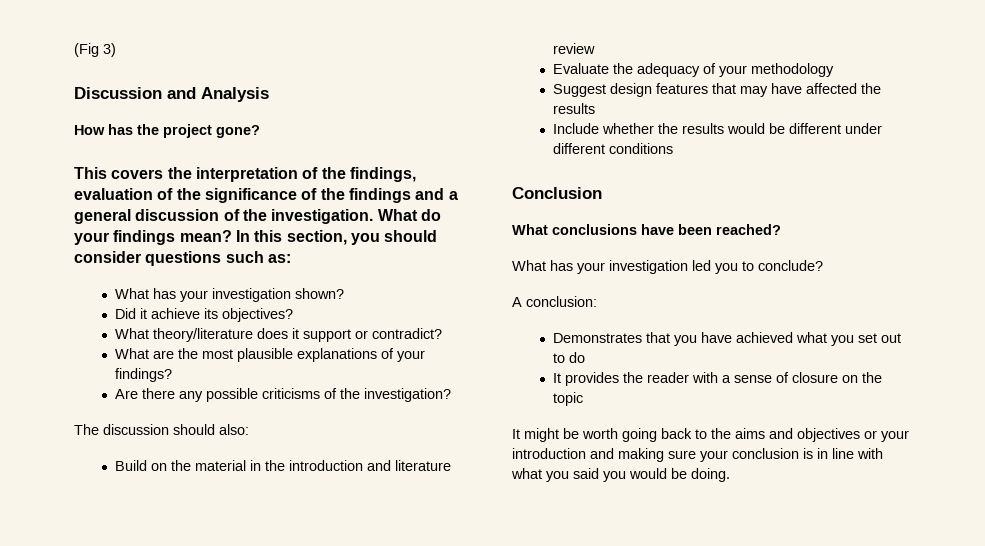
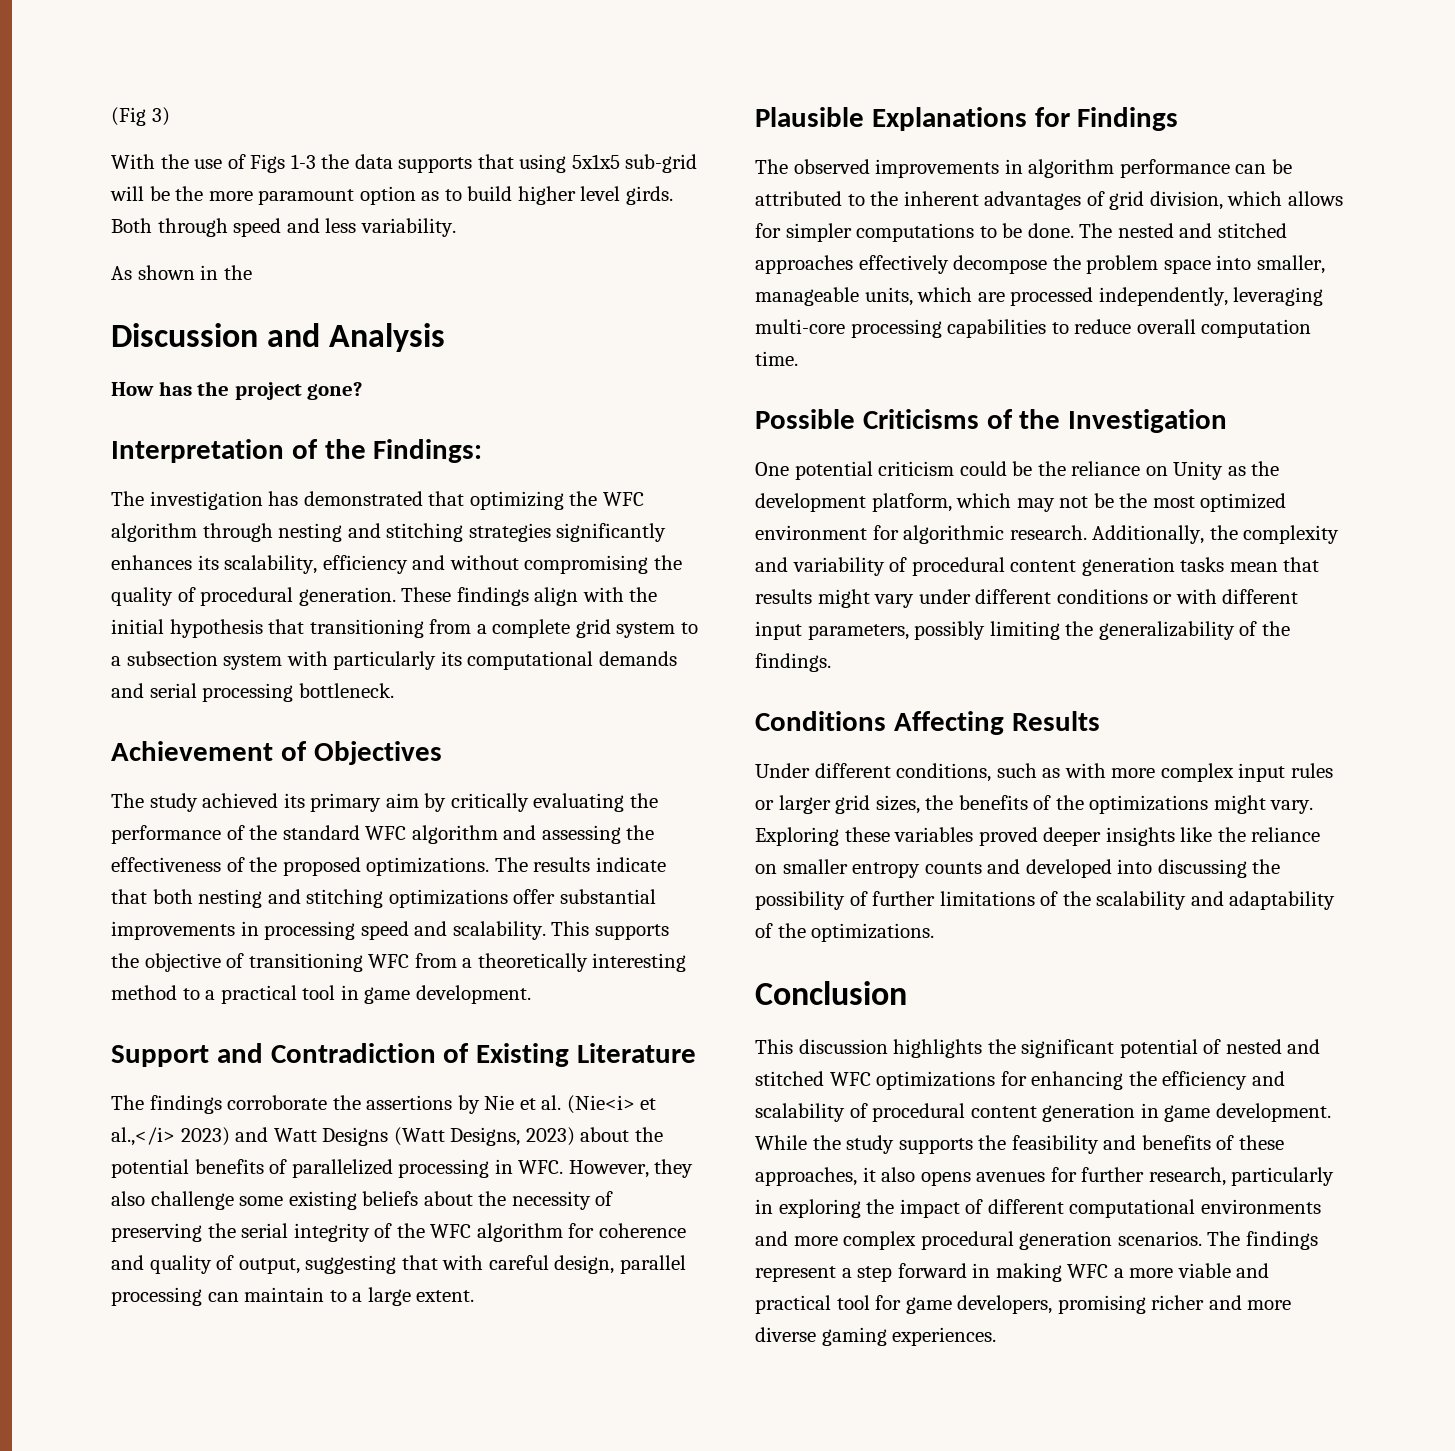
+ With the use of Figs 1-3 the data supports that using 5x1x5 sub-grid will be the more paramount option as to build higher level girds. Both through speed and less variability.
+ As shown in the
- This covers the interpretation of the findings, evaluation of the significance of the findings and a general discussion of the investigation. What do your findings mean? In this section, you should consider questions such as:
- What has your investigation shown?
- Did it achieve its objectives?
- What theory/literature does it support or contradict?
- What are the most plausible explanations of your findings?
- Are there any possible criticisms of the investigation?
- The discussion should also:
- Build on the material in the introduction and literature review
- Evaluate the adequacy of your methodology
- Suggest design features that may have affected the results
- Include whether the results would be different under different conditions
+ Interpretation of the Findings:
+ The investigation has demonstrated that optimizing the WFC algorithm through nesting and stitching strategies significantly enhances its scalability, efficiency and without compromising the quality of procedural generation. These findings align with the initial hypothesis that transitioning from a complete grid system to a subsection system with particularly its computational demands and serial processing bottleneck.
+ Achievement of Objectives
+ The study achieved its primary aim by critically evaluating the performance of the standard WFC algorithm and assessing the effectiveness of the proposed optimizations. The results indicate that both nesting and stitching optimizations offer substantial improvements in processing speed and scalability. This supports the objective of transitioning WFC from a theoretically interesting method to a practical tool in game development.
+ Support and Contradiction of Existing Literature
+ The findings corroborate the assertions by Nie et al. (Nie<i> et al.,</i> 2023) and Watt Designs (Watt Designs, 2023) about the potential benefits of parallelized processing in WFC. However, they also challenge some existing beliefs about the necessity of preserving the serial integrity of the WFC algorithm for coherence and quality of output, suggesting that with careful design, parallel processing can maintain to a large extent.
+ Plausible Explanations for Findings
+ The observed improvements in algorithm performance can be attributed to the inherent advantages of grid division, which allows for simpler computations to be done. The nested and stitched approaches effectively decompose the problem space into smaller, manageable units, which are processed independently, leveraging multi-core processing capabilities to reduce overall computation time.
+ Possible Criticisms of the Investigation
+ One potential criticism could be the reliance on Unity as the development platform, which may not be the most optimized environment for algorithmic research. Additionally, the complexity and variability of procedural content generation tasks mean that results might vary under different conditions or with different input parameters, possibly limiting the generalizability of the findings.
+ Conditions Affecting Results
+ Under different conditions, such as with more complex input rules or larger grid sizes, the benefits of the optimizations might vary. Exploring these variables proved deeper insights like the reliance on smaller entropy counts and developed into discussing the possibility of further limitations of the scalability and adaptability of the optimizations.
  Conclusion
- What conclusions have been reached?
- What has your investigation led you to conclude?
- A conclusion:
- Demonstrates that you have achieved what you set out to do
- It provides the reader with a sense of closure on the topic
- It might be worth going back to the aims and objectives or your introduction and making sure your conclusion is in line with what you said you would be doing.
+ This discussion highlights the significant potential of nested and stitched WFC optimizations for enhancing the efficiency and scalability of procedural content generation in game development. While the study supports the feasibility and benefits of these approaches, it also opens avenues for further research, particularly in exploring the impact of different computational environments and more complex procedural generation scenarios. The findings represent a step forward in making WFC a more viable and practical tool for game developers, promising richer and more diverse gaming experiences.

